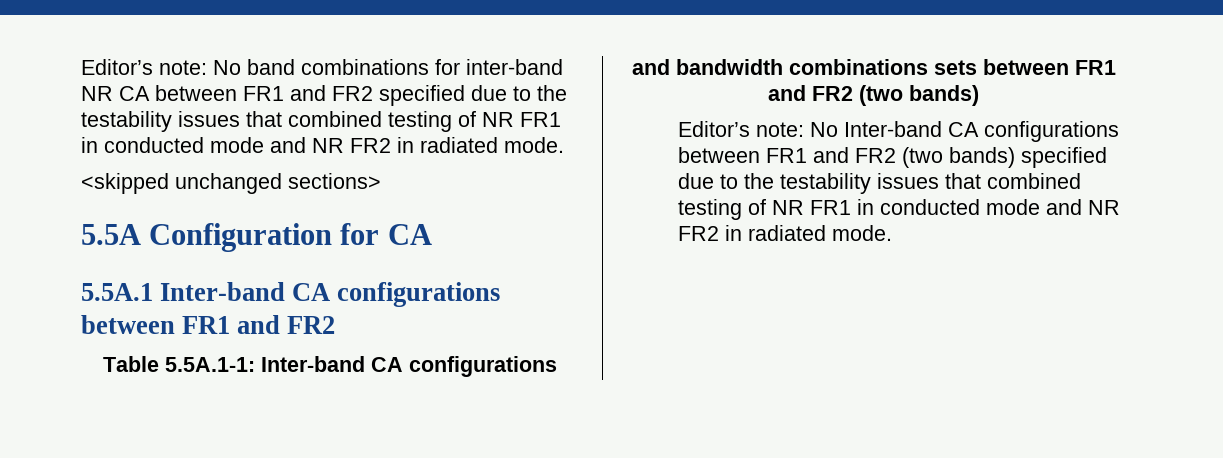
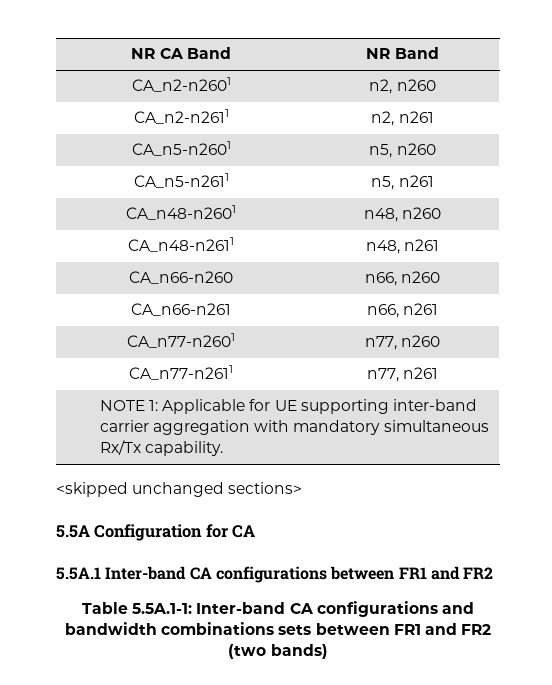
- Editor’s note: No band combinations for inter-band NR CA between FR1 and FR2 specified due to the testability issues that combined testing of NR FR1 in conducted mode and NR FR2 in radiated mode.
+ NR CA Band | NR Band
+ CA_n2-n2601 | n2, n260
+ CA_n2-n2611 | n2, n261
+ CA_n5-n2601 | n5, n260
+ CA_n5-n2611 | n5, n261
+ CA_n48-n2601 | n48, n260
+ CA_n48-n2611 | n48, n261
+ CA_n66-n260 | n66, n260
+ CA_n66-n261 | n66, n261
+ CA_n77-n2601 | n77, n260
+ CA_n77-n2611 | n77, n261
+ NOTE 1: Applicable for UE supporting inter-band carrier aggregation with mandatory simultaneous Rx/Tx capability.
- Editor’s note: No Inter-band CA configurations between FR1 and FR2 (two bands) specified due to the testability issues that combined testing of NR FR1 in conducted mode and NR FR2 in radiated mode.

